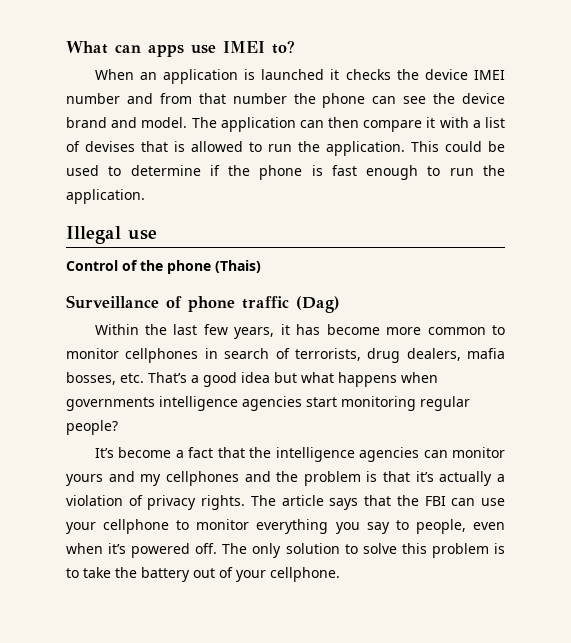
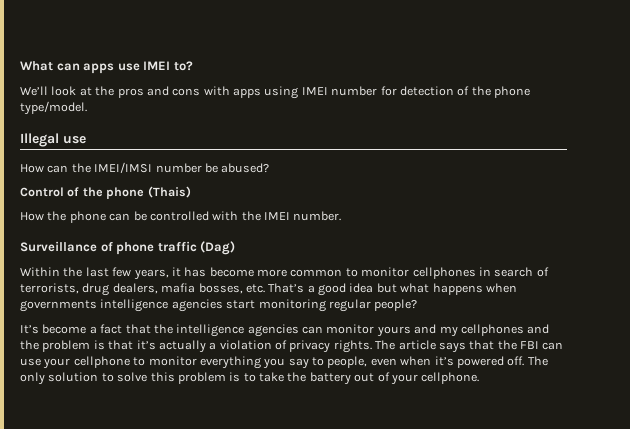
- When an application is launched it checks the device IMEI number and from that number the phone can see the device brand and model. The application can then compare it with a list of devises that is allowed to run the application. This could be used to determine if the phone is fast enough to run the application.
+ We’ll look at the pros and cons with apps using IMEI number for detection of the phone type/model.
  Illegal use
+ How can the IMEI/IMSI number be abused?
+ How the phone can be controlled with the IMEI number.

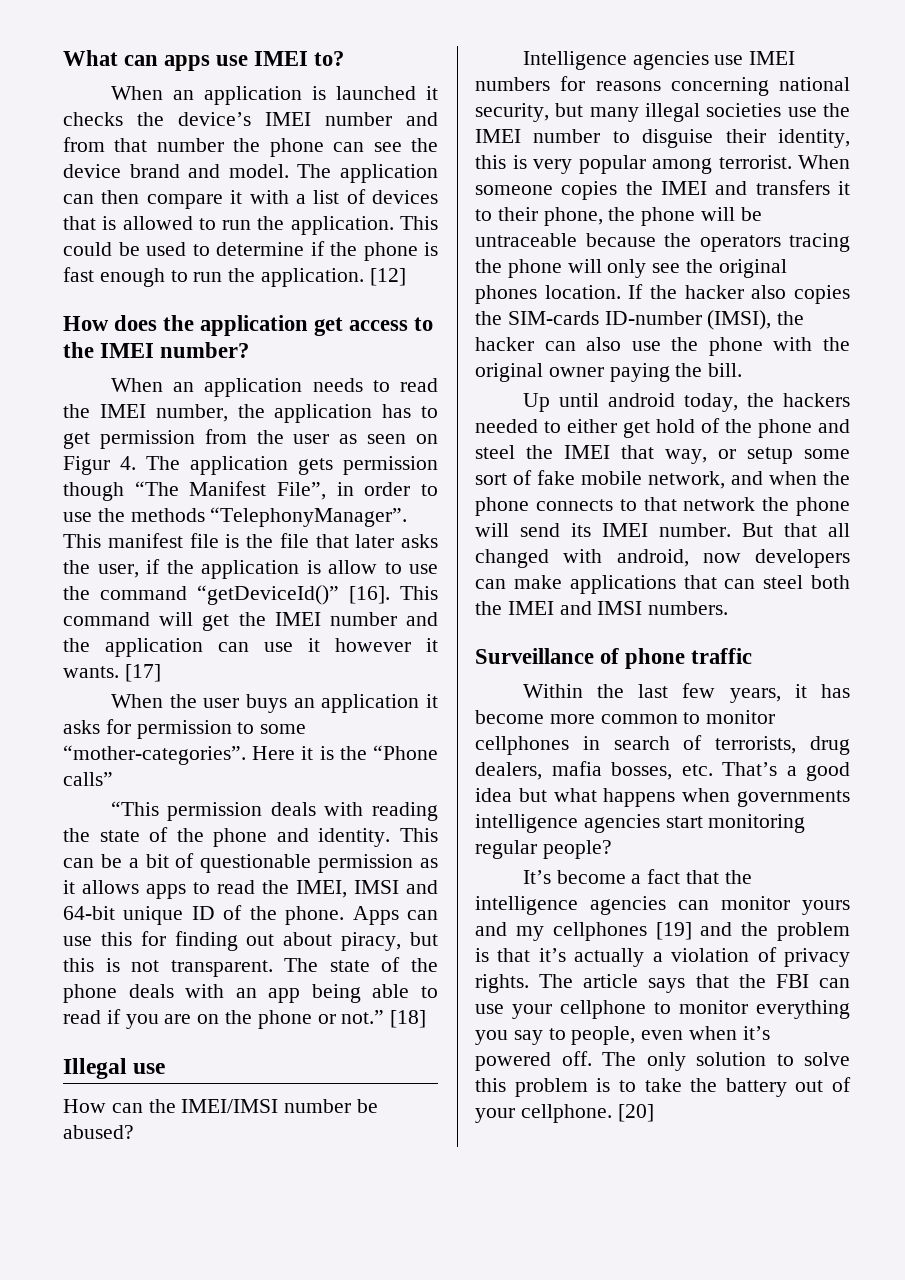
- We’ll look at the pros and cons with apps using IMEI number for detection of the phone type/model.
+ When an application is launched it checks the device’s IMEI number and from that number the phone can see the device brand and model. The application can then compare it with a list of devices that is allowed to run the application. This could be used to determine if the phone is fast enough to run the application. [12]
+ How does the application get access to the IMEI number?
+ When an application needs to read the IMEI number, the application has to get permission from the user as seen on Figur 4. The application gets permission though “The Manifest File”, in order to use the methods “TelephonyManager”. This manifest file is the file that later asks the user, if the application is allow to use the command “getDeviceId()” [16]. This command will get the IMEI number and the application can use it however it wants. [17]
+ When the user buys an application it asks for permission to some “mother-categories”. Here it is the “Phone calls”
+ “This permission deals with reading the state of the phone and identity. This can be a bit of questionable permission as it allows apps to read the IMEI, IMSI and 64-bit unique ID of the phone. Apps can use this for finding out about piracy, but this is not transparent. The state of the phone deals with an app being able to read if you are on the phone or not.” [18]
- Control of the phone (Thais)
- How the phone can be controlled with the IMEI number.
+ Intelligence agencies use IMEI numbers for reasons concerning national security, but many illegal societies use the IMEI number to disguise their identity, this is very popular among terrorist. When someone copies the IMEI and transfers it to their phone, the phone will be untraceable because the operators tracing the phone will only see the original phones location. If the hacker also copies the SIM-cards ID-number (IMSI), the hacker can also use the phone with the original owner paying the bill.
+ Up until android today, the hackers needed to either get hold of the phone and steel the IMEI that way, or setup some sort of fake mobile network, and when the phone connects to that network the phone will send its IMEI number. But that all changed with android, now developers can make applications that can steel both the IMEI and IMSI numbers.
- Surveillance of phone traffic (Dag)
+ Surveillance of phone traffic
- It’s become a fact that the intelligence agencies can monitor yours and my cellphones and the problem is that it’s actually a violation of privacy rights.
+ It’s become a fact that the intelligence agencies can monitor yours and my cellphones [19] and the problem is that it’s actually a violation of privacy rights.
+ [20]

